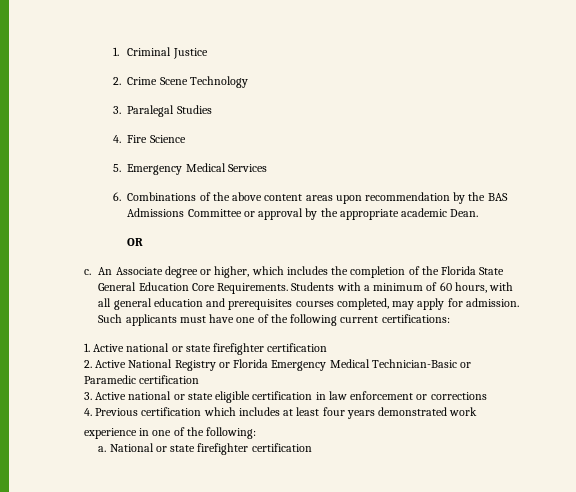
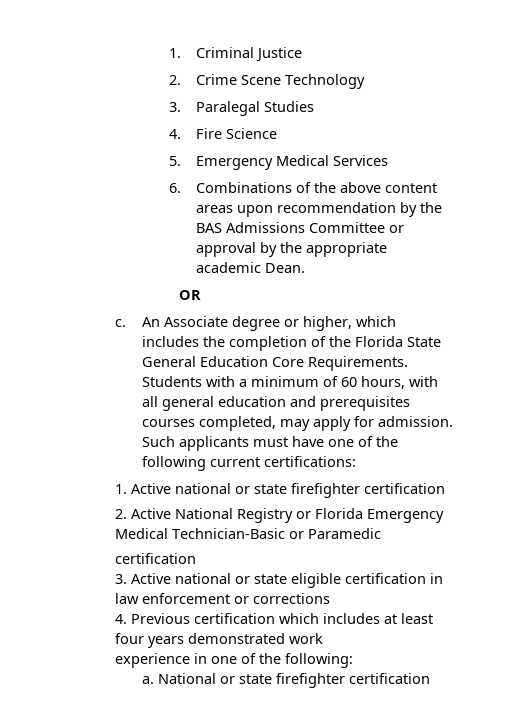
- 2. Active National Registry or Florida Emergency Medical Technician-Basic or Paramedic certification
+ 2. Active National Registry or Florida Emergency Medical Technician-Basic or Paramedic
+ certification

